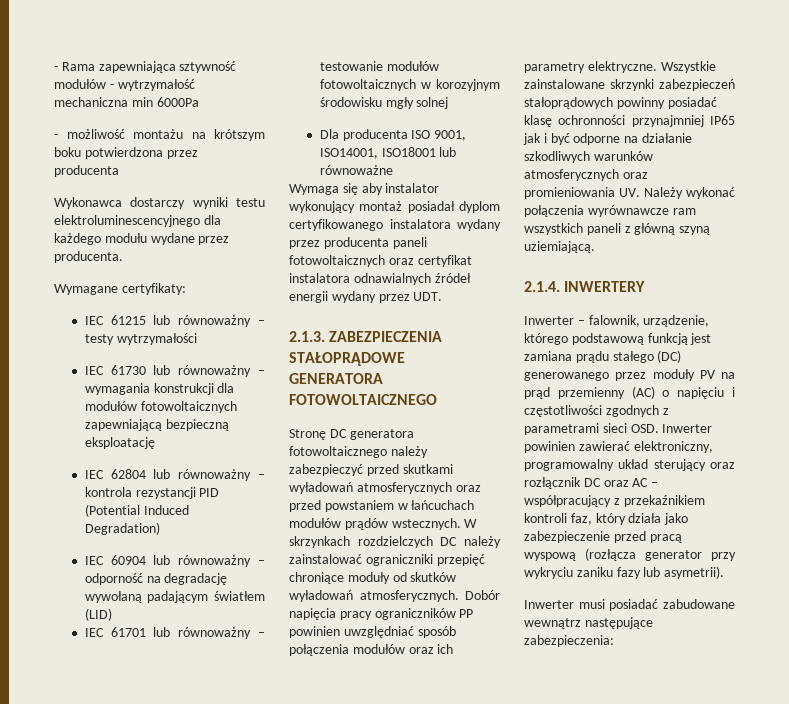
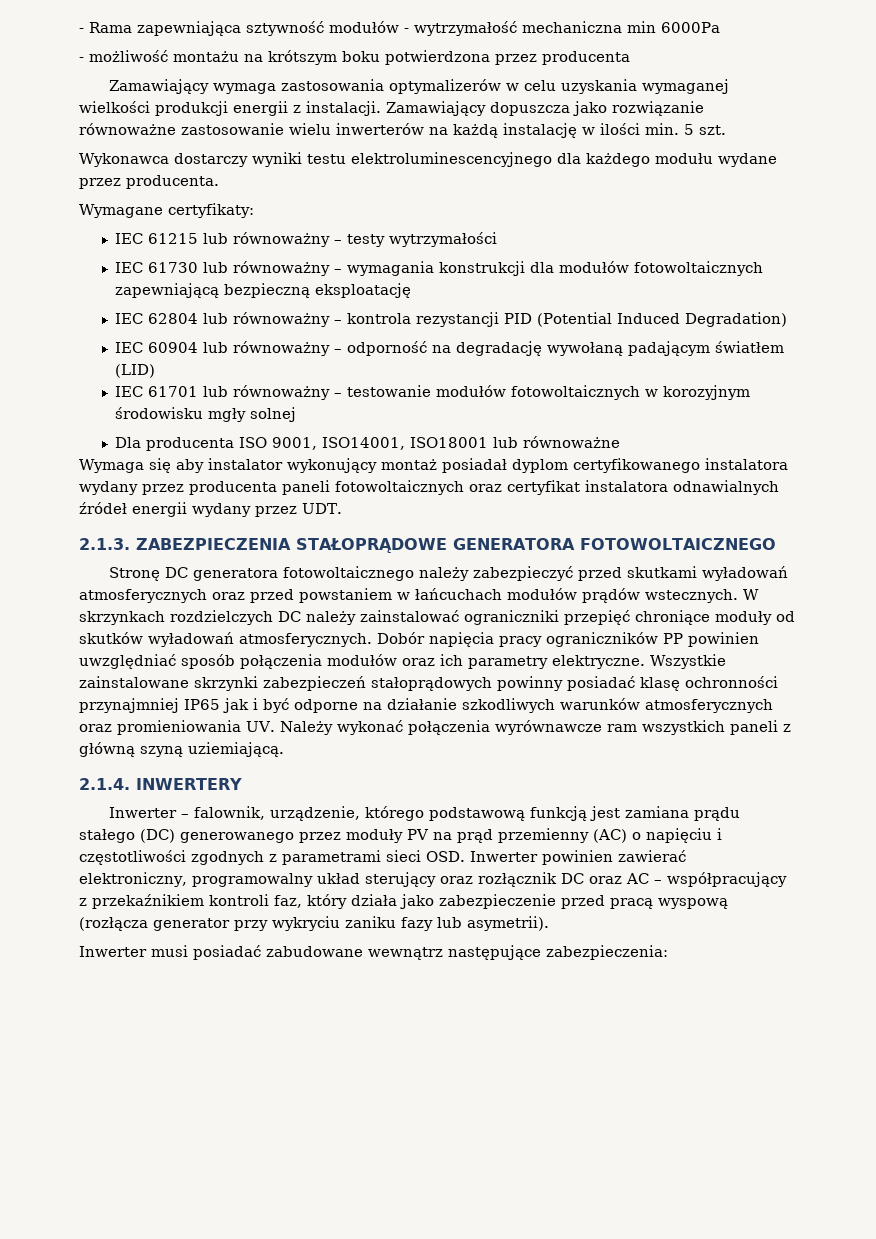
+ Zamawiający wymaga zastosowania optymalizerów w celu uzyskania wymaganej wielkości produkcji energii z instalacji. Zamawiający dopuszcza jako rozwiązanie równoważne zastosowanie wielu inwerterów na każdą instalację w ilości min. 5 szt.

